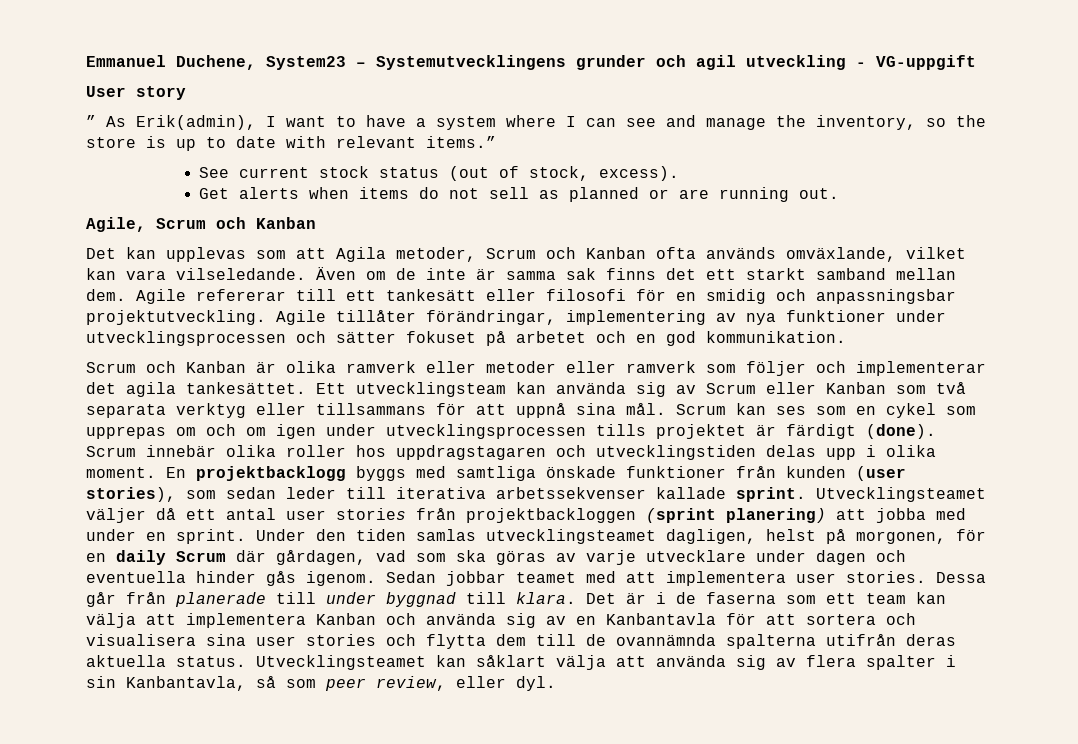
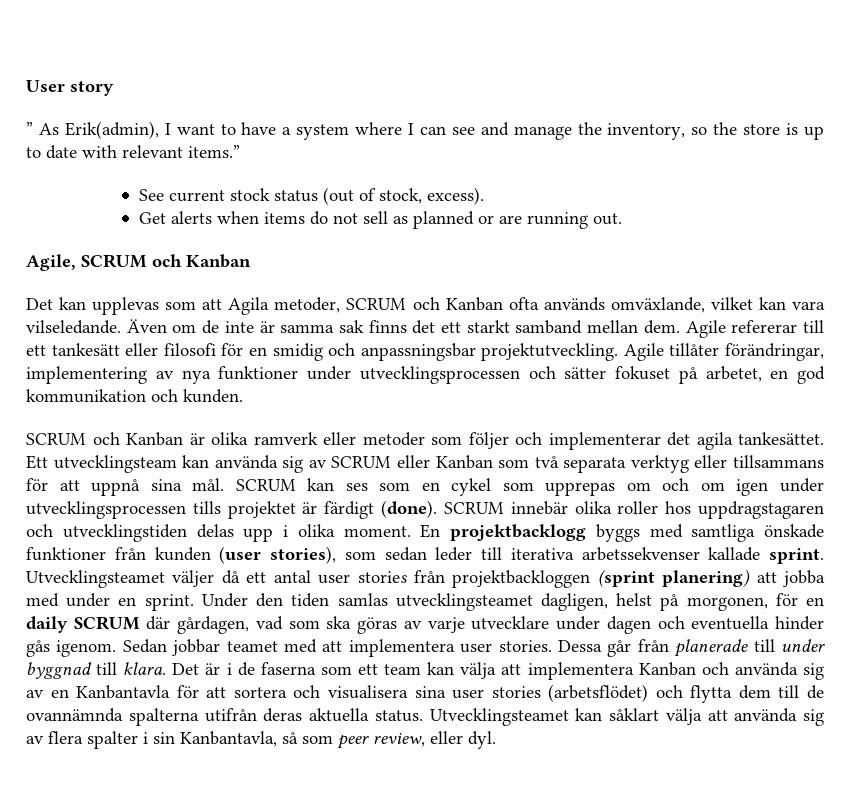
- Emmanuel Duchene, System23 – Systemutvecklingens grunder och agil utveckling - VG-uppgift
- Agile, Scrum och Kanban
+ Agile, SCRUM och Kanban
- Det kan upplevas som att Agila metoder, Scrum och Kanban ofta används omväxlande, vilket kan vara vilseledande.
+ Det kan upplevas som att Agila metoder, SCRUM och Kanban ofta används omväxlande, vilket kan vara vilseledande.
- Agile tillåter förändringar, implementering av nya funktioner under utvecklingsprocessen och sätter fokuset på arbetet och en god kommunikation.
- Scrum och Kanban är olika ramverk eller metoder eller ramverk som följer och implementerar det agila tankesättet.
+ Agile tillåter förändringar, implementering av nya funktioner under utvecklingsprocessen och sätter fokuset på arbetet, en god kommunikation och kunden.
+ SCRUM och Kanban är olika ramverk eller metoder som följer och implementerar det agila tankesättet.
- Ett utvecklingsteam kan använda sig av Scrum eller Kanban som två separata verktyg eller tillsammans för att uppnå sina mål.
+ Ett utvecklingsteam kan använda sig av SCRUM eller Kanban som två separata verktyg eller tillsammans för att uppnå sina mål.
- Scrum kan ses som en cykel som upprepas om och om igen under utvecklingsprocessen tills projektet är färdigt (done).
+ SCRUM kan ses som en cykel som upprepas om och om igen under utvecklingsprocessen tills projektet är färdigt (done).
- Scrum innebär olika roller hos uppdragstagaren och utvecklingstiden delas upp i olika moment.
+ SCRUM innebär olika roller hos uppdragstagaren och utvecklingstiden delas upp i olika moment.
- Under den tiden samlas utvecklingsteamet dagligen, helst på morgonen, för en daily Scrum där gårdagen, vad som ska göras av varje utvecklare under dagen och eventuella hinder gås igenom.
+ Under den tiden samlas utvecklingsteamet dagligen, helst på morgonen, för en daily SCRUM där gårdagen, vad som ska göras av varje utvecklare under dagen och eventuella hinder gås igenom.
- Det är i de faserna som ett team kan välja att implementera Kanban och använda sig av en Kanbantavla för att sortera och visualisera sina user stories och flytta dem till de ovannämnda spalterna utifrån deras aktuella status.
+ Det är i de faserna som ett team kan välja att implementera Kanban och använda sig av en Kanbantavla för att sortera och visualisera sina user stories (arbetsflödet) och flytta dem till de ovannämnda spalterna utifrån deras aktuella status.

